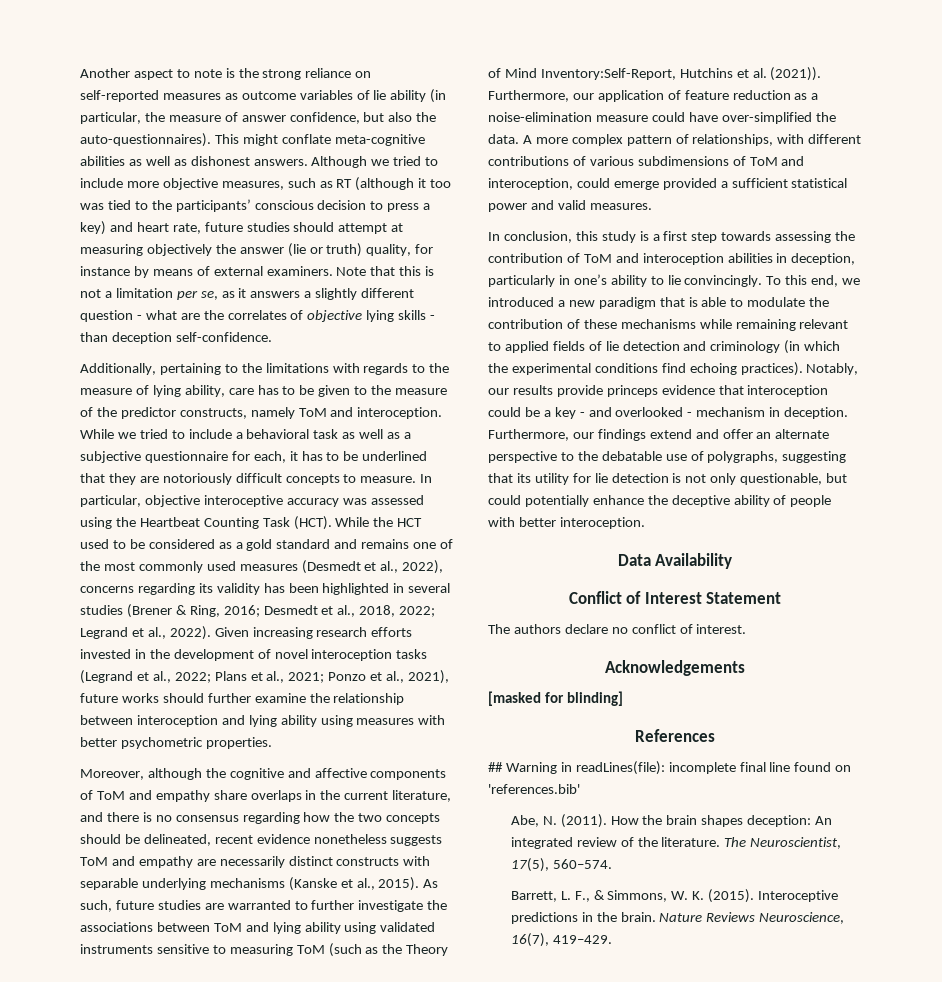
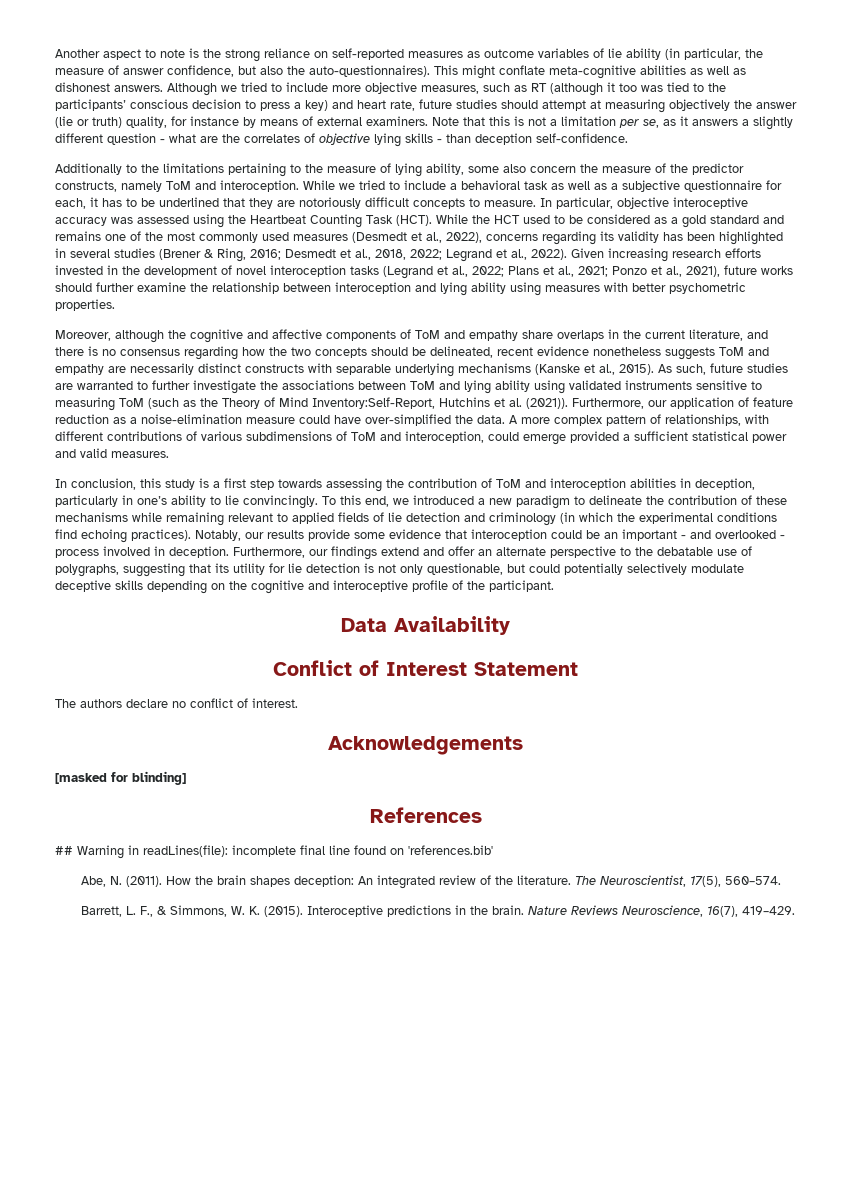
- Additionally, pertaining to the limitations with regards to the measure of lying ability, care has to be given to the measure of the predictor constructs, namely ToM and interoception.
+ Additionally to the limitations pertaining to the measure of lying ability, some also concern the measure of the predictor constructs, namely ToM and interoception.
- To this end, we introduced a new paradigm that is able to modulate the contribution of these mechanisms while remaining relevant to applied fields of lie detection and criminology (in which the experimental conditions find echoing practices).
+ To this end, we introduced a new paradigm to delineate the contribution of these mechanisms while remaining relevant to applied fields of lie detection and criminology (in which the experimental conditions find echoing practices).
- Notably, our results provide princeps evidence that interoception could be a key - and overlooked - mechanism in deception.
+ Notably, our results provide some evidence that interoception could be an important - and overlooked - process involved in deception.
- Furthermore, our findings extend and offer an alternate perspective to the debatable use of polygraphs, suggesting that its utility for lie detection is not only questionable, but could potentially enhance the deceptive ability of people with better interoception.
+ Furthermore, our findings extend and offer an alternate perspective to the debatable use of polygraphs, suggesting that its utility for lie detection is not only questionable, but could potentially selectively modulate deceptive skills depending on the cognitive and interoceptive profile of the participant.

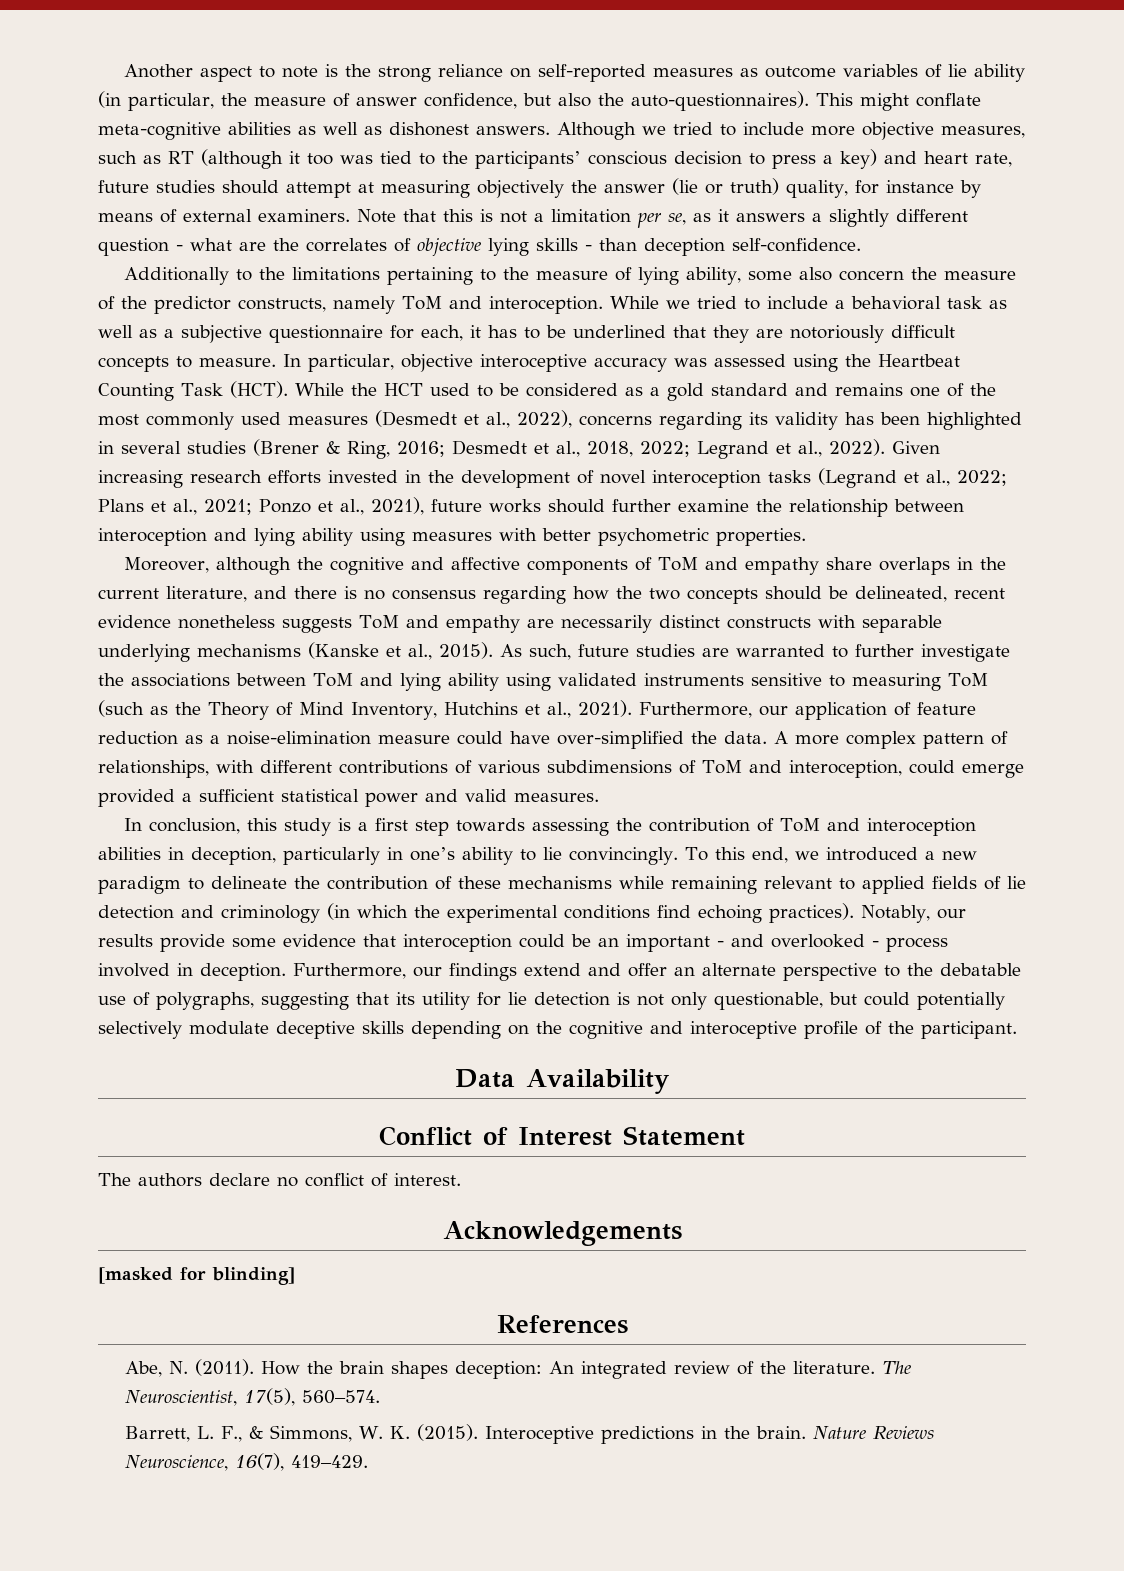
- As such, future studies are warranted to further investigate the associations between ToM and lying ability using validated instruments sensitive to measuring ToM (such as the Theory of Mind Inventory:Self-Report, Hutchins et al. (2021)).
+ As such, future studies are warranted to further investigate the associations between ToM and lying ability using validated instruments sensitive to measuring ToM (such as the Theory of Mind Inventory, Hutchins et al., 2021).
- ## Warning in readLines(file): incomplete final line found on 'references.bib'

